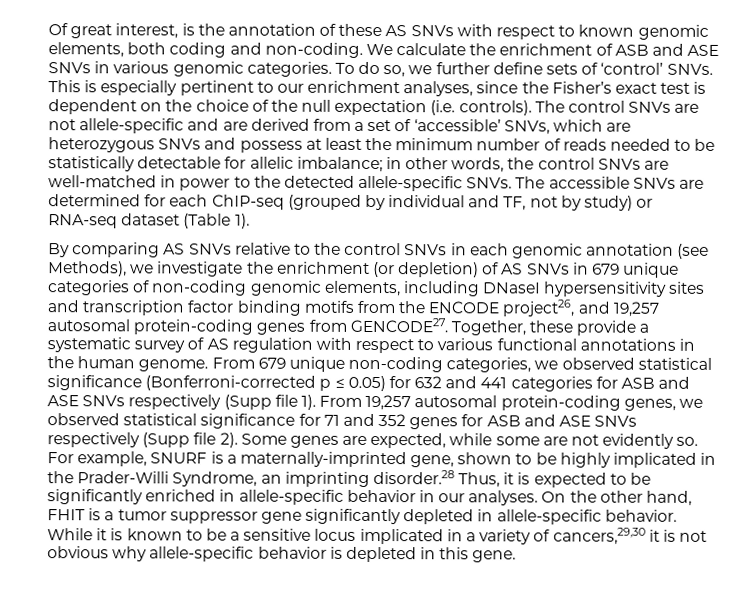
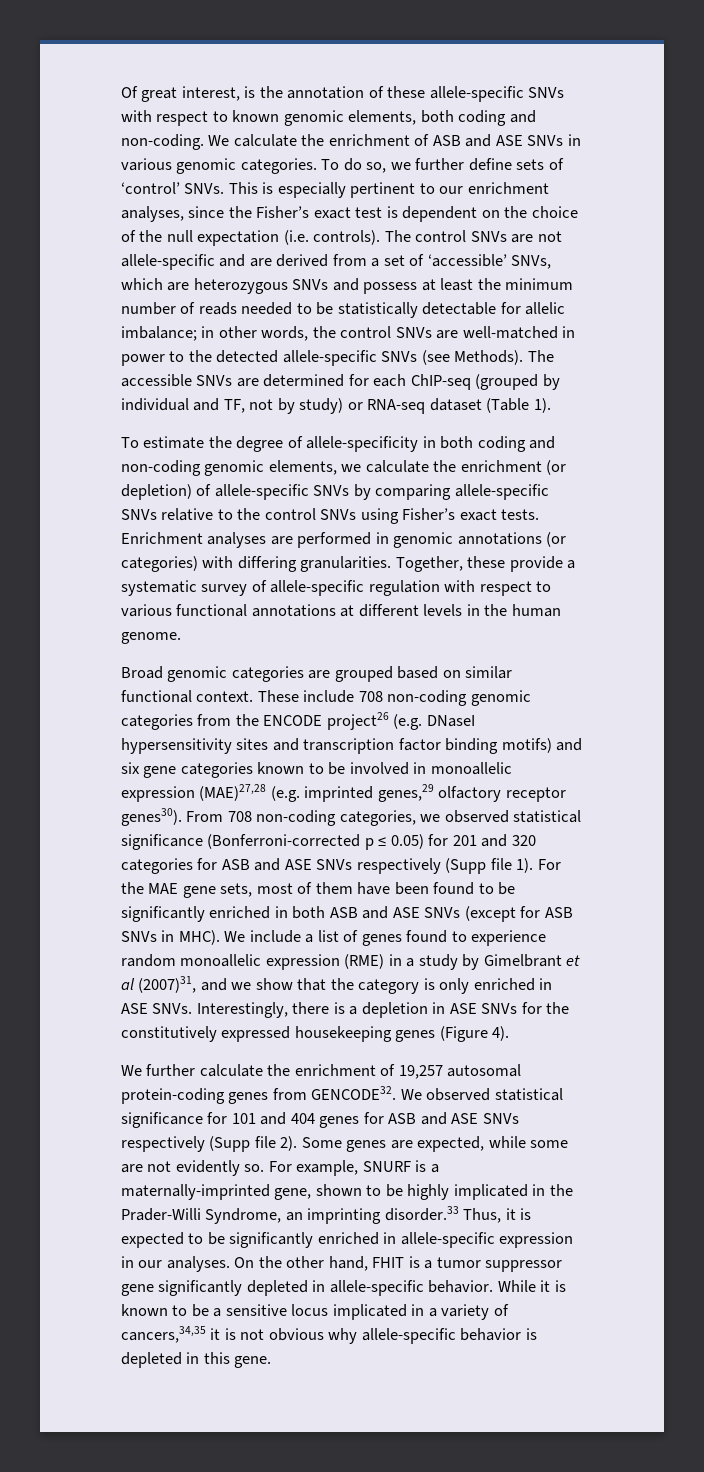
- Of great interest, is the annotation of these AS SNVs with respect to known genomic elements, both coding and non-coding.
+ Of great interest, is the annotation of these allele-specific SNVs with respect to known genomic elements, both coding and non-coding.
- The control SNVs are not allele-specific and are derived from a set of ‘accessible’ SNVs, which are heterozygous SNVs and possess at least the minimum number of reads needed to be statistically detectable for allelic imbalance; in other words, the control SNVs are well-matched in power to the detected allele-specific SNVs.
+ The control SNVs are not allele-specific and are derived from a set of ‘accessible’ SNVs, which are heterozygous SNVs and possess at least the minimum number of reads needed to be statistically detectable for allelic imbalance; in other words, the control SNVs are well-matched in power to the detected allele-specific SNVs (see Methods).
- By comparing AS SNVs relative to the control SNVs in each genomic annotation (see Methods), we investigate the enrichment (or depletion) of AS SNVs in 679 unique categories of non-coding genomic elements, including DNaseI hypersensitivity sites and transcription factor binding motifs from the ENCODE project26, and 19,257 autosomal protein-coding genes from GENCODE27. Together, these provide a systematic survey of AS regulation with respect to various functional annotations in the human genome. From 679 unique non-coding categories, we observed statistical significance (Bonferroni-corrected p ≤ 0.05) for 632 and 441 categories for ASB and ASE SNVs respectively (Supp file 1).
+ To estimate the degree of allele-specificity in both coding and non-coding genomic elements, we calculate the enrichment (or depletion) of allele-specific SNVs by comparing allele-specific SNVs relative to the control SNVs using Fisher’s exact tests. Enrichment analyses are performed in genomic annotations (or categories) with differing granularities. Together, these provide a systematic survey of allele-specific regulation with respect to various functional annotations at different levels in the human genome.
+ Broad genomic categories are grouped based on similar functional context. These include 708 non-coding genomic categories from the ENCODE project26 (e.g. DNaseI hypersensitivity sites and transcription factor binding motifs) and six gene categories known to be involved in monoallelic expression (MAE)27,28 (e.g. imprinted genes,29 olfactory receptor genes30). From 708 non-coding categories, we observed statistical significance (Bonferroni-corrected p ≤ 0.05) for 201 and 320 categories for ASB and ASE SNVs respectively (Supp file 1).
- From 19,257 autosomal protein-coding genes, we observed statistical significance for 71 and 352 genes for ASB and ASE SNVs respectively (Supp file 2).
+ For the MAE gene sets, most of them have been found to be significantly enriched in both ASB and ASE SNVs (except for ASB SNVs in MHC). We include a list of genes found to experience random monoallelic expression (RME) in a study by Gimelbrant et al (2007)31, and we show that the category is only enriched in ASE SNVs. Interestingly, there is a depletion in ASE SNVs for the constitutively expressed housekeeping genes (Figure 4).
+ We further calculate the enrichment of 19,257 autosomal protein-coding genes from GENCODE32. We observed statistical significance for 101 and 404 genes for ASB and ASE SNVs respectively (Supp file 2).
- For example, SNURF is a maternally-imprinted gene, shown to be highly implicated in the Prader-Willi Syndrome, an imprinting disorder.28 Thus, it is expected to be significantly enriched in allele-specific behavior in our analyses.
+ For example, SNURF is a maternally-imprinted gene, shown to be highly implicated in the Prader-Willi Syndrome, an imprinting disorder.33 Thus, it is expected to be significantly enriched in allele-specific expression in our analyses.
- While it is known to be a sensitive locus implicated in a variety of cancers,29,30 it is not obvious why allele-specific behavior is depleted in this gene.
+ While it is known to be a sensitive locus implicated in a variety of cancers,34,35 it is not obvious why allele-specific behavior is depleted in this gene.

